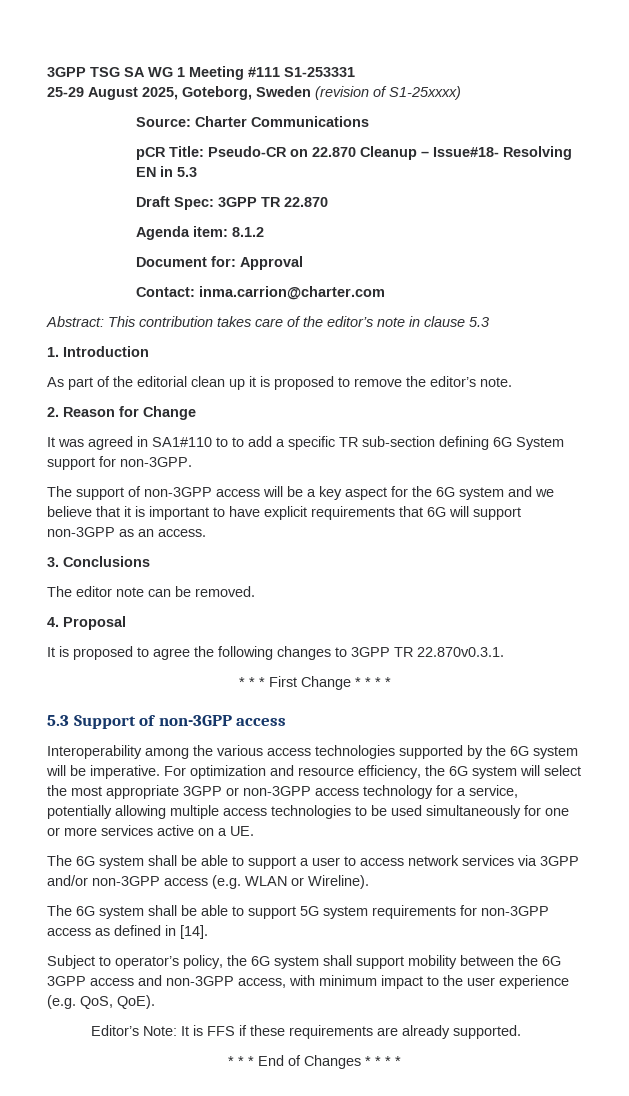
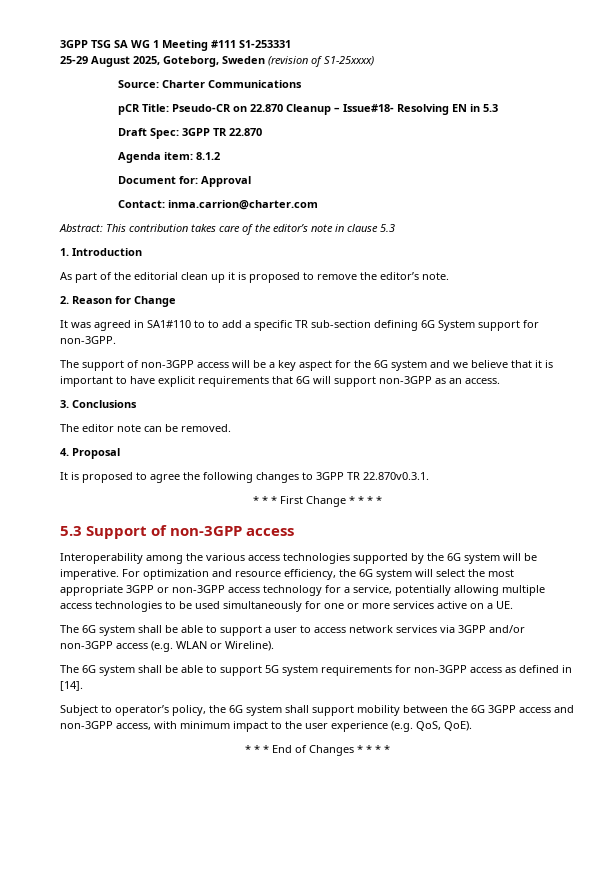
- Editor’s Note: It is FFS if these requirements are already supported.

